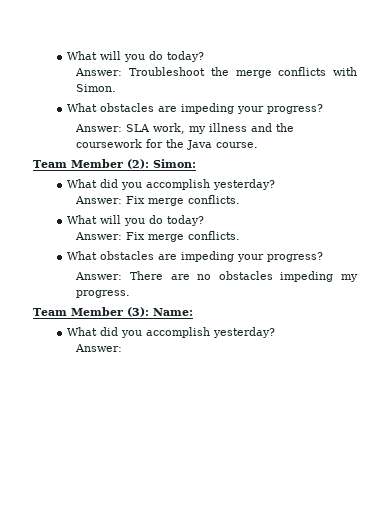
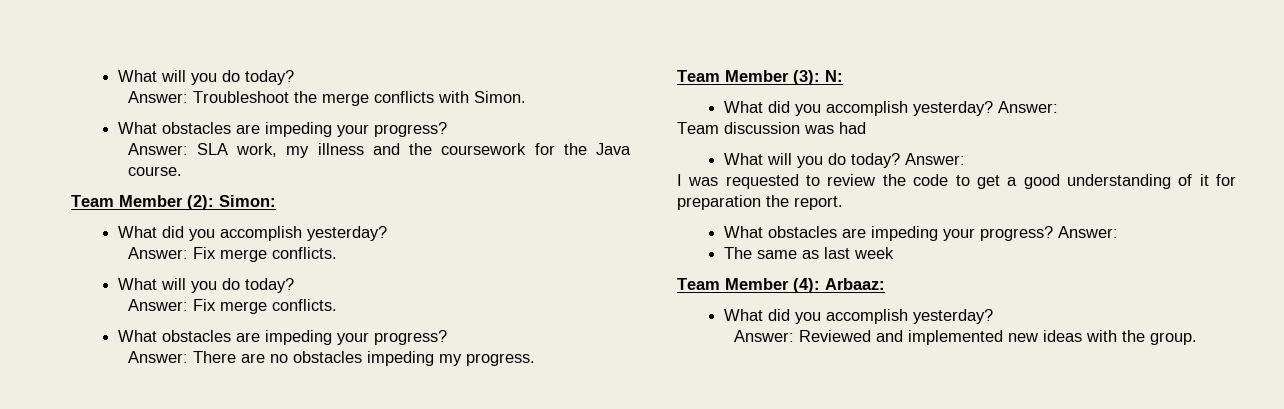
- Team Member (3): Name:
+ Team Member (3): N:
+ What did you accomplish yesterday? Answer:
+ Team discussion was had
+ What will you do today? Answer:
+ I was requested to review the code to get a good understanding of it for preparation the report.
+ What obstacles are impeding your progress? Answer:
+ The same as last week
+ Team Member (4): Arbaaz:
  What did you accomplish yesterday?
- Answer:
+ Answer: Reviewed and implemented new ideas with the group.

